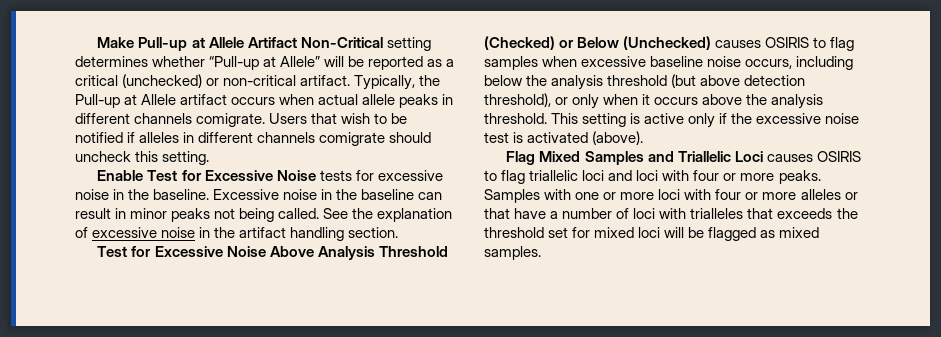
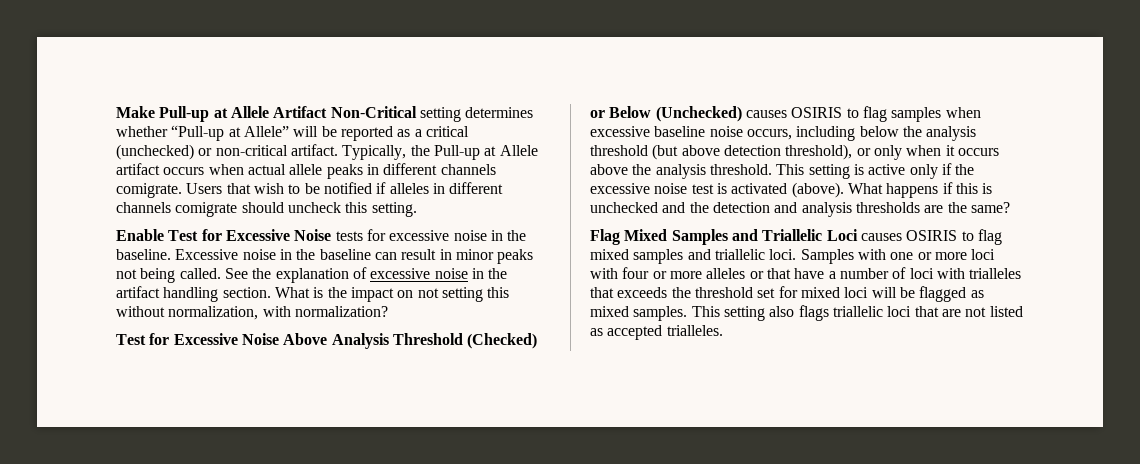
+ What is the impact on not setting this without normalization, with normalization?
+ What happens if this is unchecked and the detection and analysis thresholds are the same?
- Flag Mixed Samples and Triallelic Loci causes OSIRIS to flag triallelic loci and loci with four or more peaks.
+ Flag Mixed Samples and Triallelic Loci causes OSIRIS to flag mixed samples and triallelic loci.
+ This setting also flags triallelic loci that are not listed as accepted trialleles.

